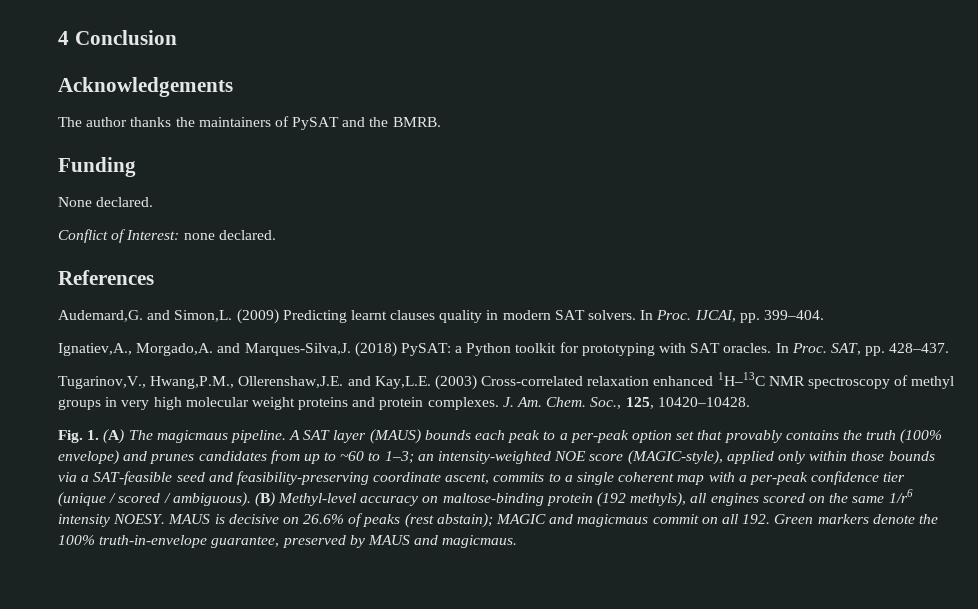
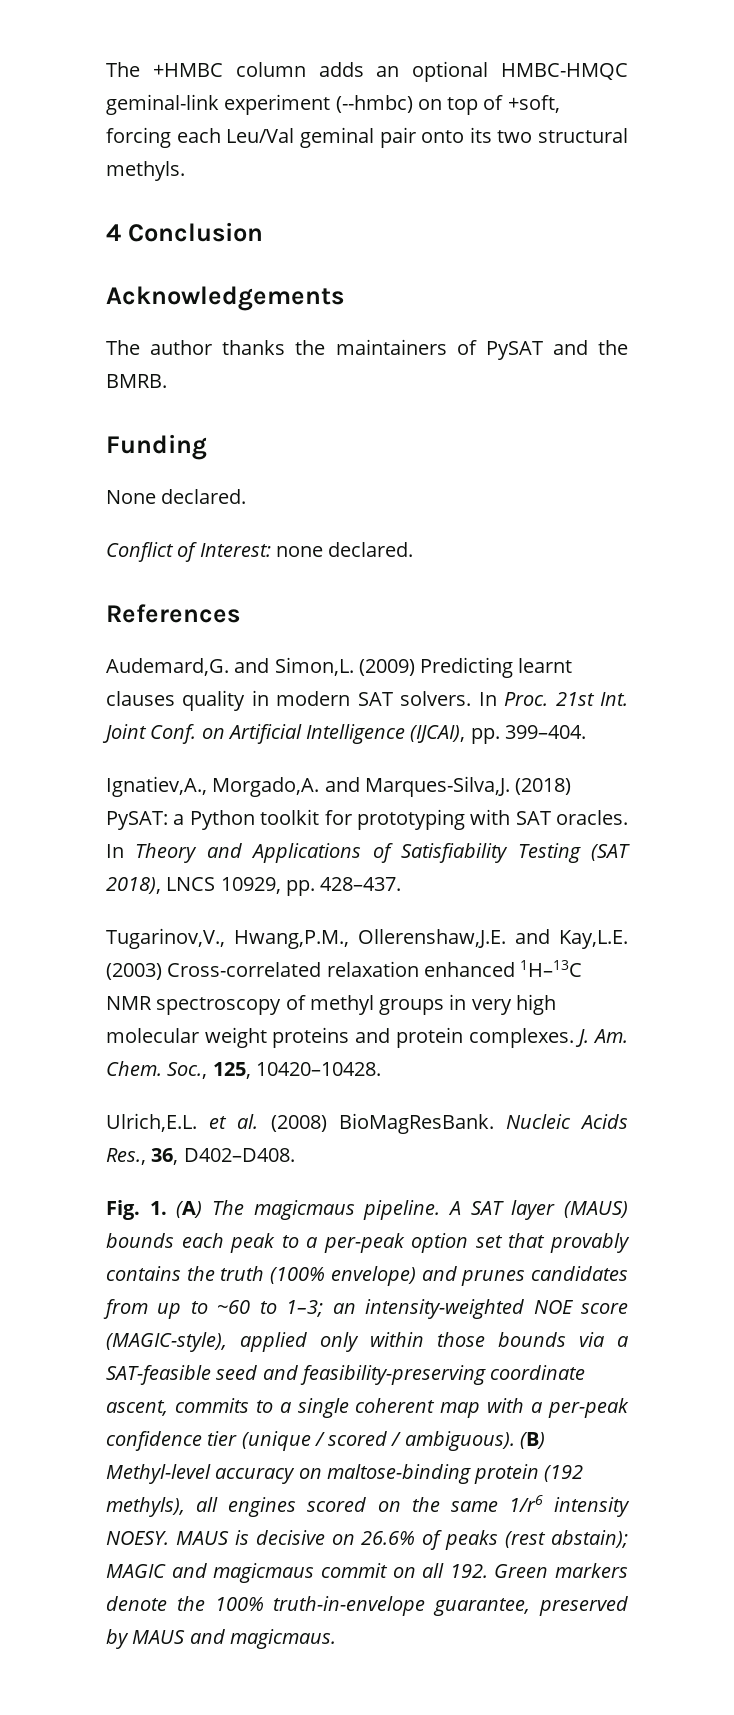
+ The +HMBC column adds an optional HMBC-HMQC geminal-link experiment (--hmbc) on top of +soft, forcing each Leu/Val geminal pair onto its two structural methyls.
- IJCAI, pp. 399–404.
+ 21st Int. Joint Conf. on Artificial Intelligence (IJCAI), pp. 399–404.
- In Proc. SAT, pp. 428–437.
+ In Theory and Applications of Satisfiability Testing (SAT 2018), LNCS 10929, pp. 428–437.
+ Ulrich,E.L. et al. (2008) BioMagResBank. Nucleic Acids Res., 36, D402–D408.

